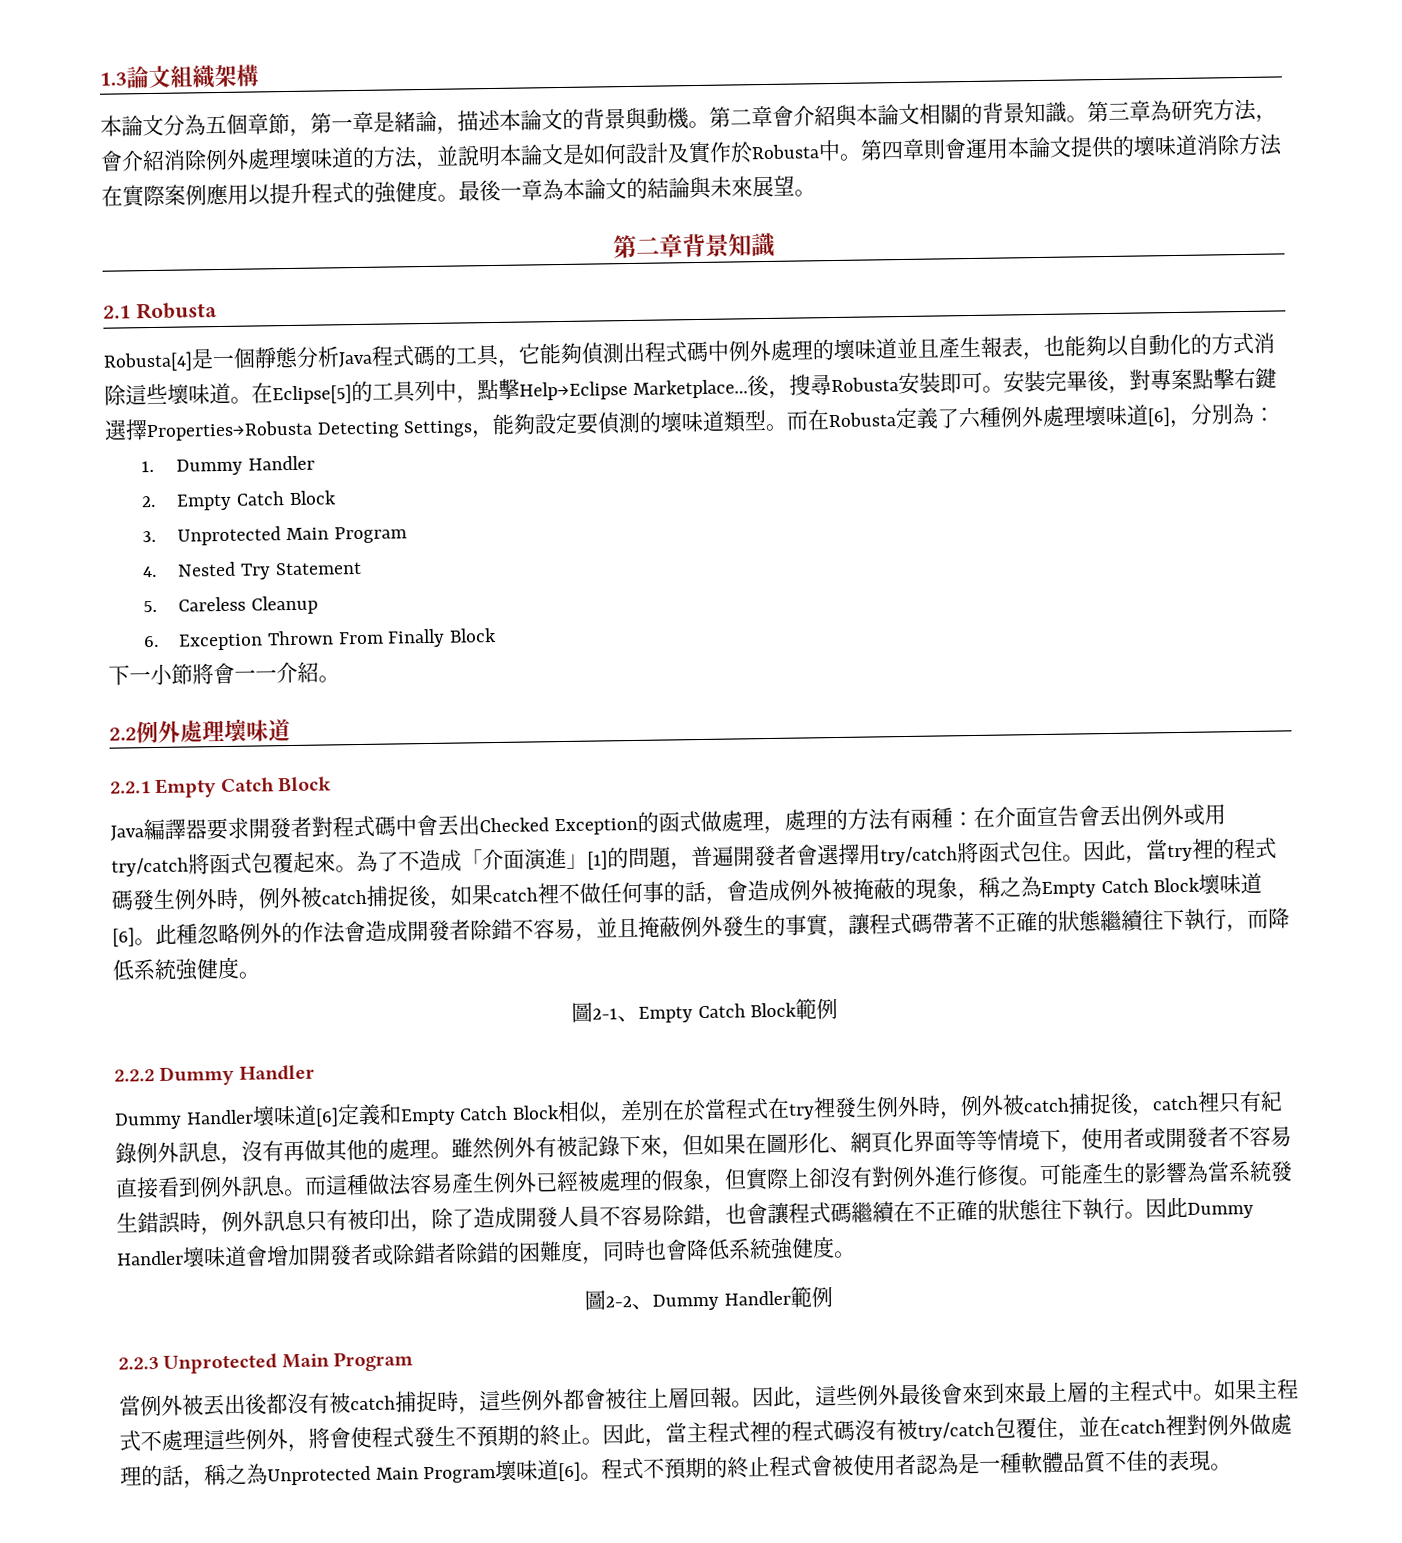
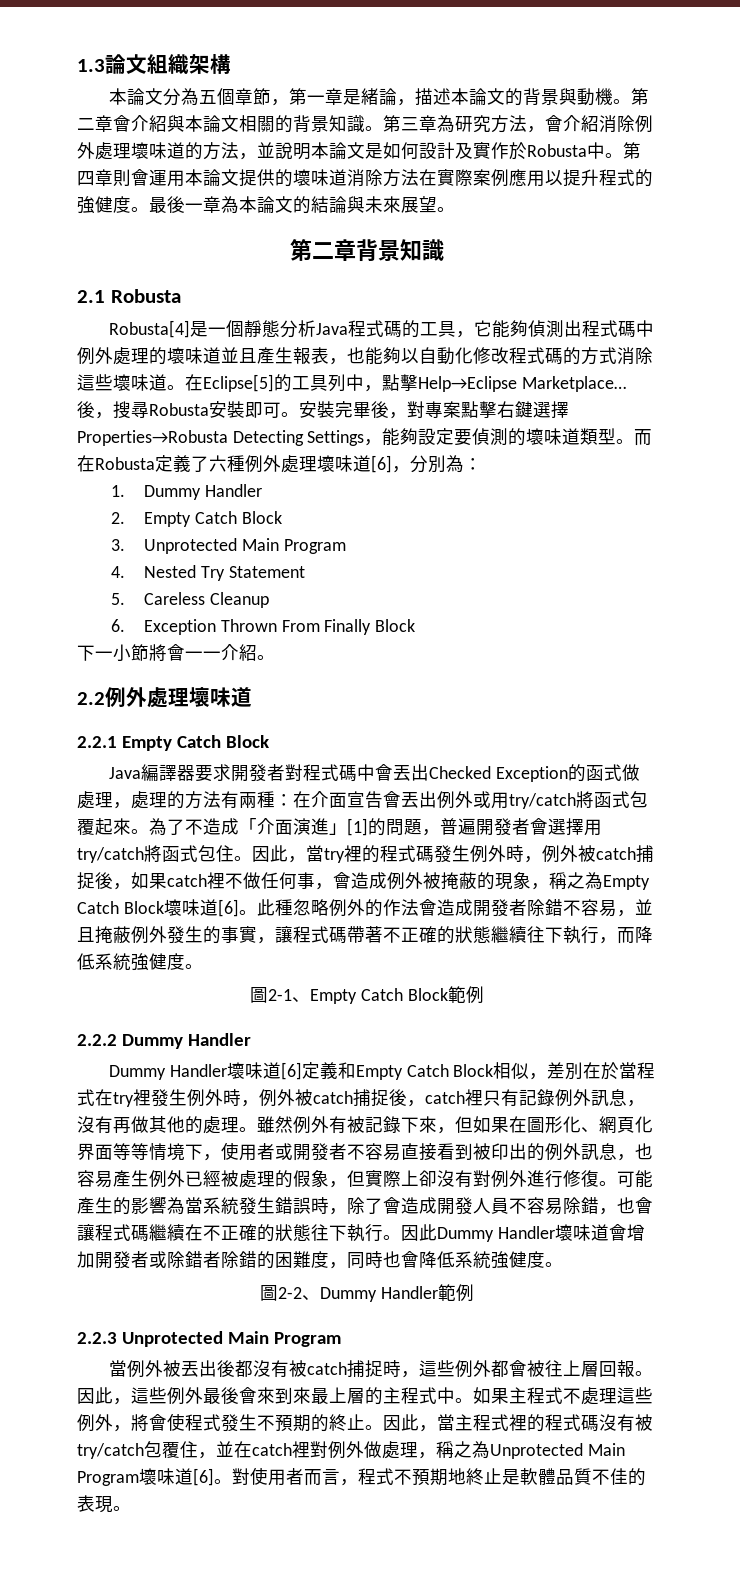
- Robusta[4]是一個靜態分析Java程式碼的工具，它能夠偵測出程式碼中例外處理的壞味道並且產生報表，也能夠以自動化的方式消除這些壞味道。
+ Robusta[4]是一個靜態分析Java程式碼的工具，它能夠偵測出程式碼中例外處理的壞味道並且產生報表，也能夠以自動化修改程式碼的方式消除這些壞味道。
- 因此，當try裡的程式碼發生例外時，例外被catch捕捉後，如果catch裡不做任何事的話，會造成例外被掩蔽的現象，稱之為Empty Catch Block壞味道[6]。
+ 因此，當try裡的程式碼發生例外時，例外被catch捕捉後，如果catch裡不做任何事，會造成例外被掩蔽的現象，稱之為Empty Catch Block壞味道[6]。
- Dummy Handler壞味道[6]定義和Empty Catch Block相似，差別在於當程式在try裡發生例外時，例外被catch捕捉後，catch裡只有紀錄例外訊息，沒有再做其他的處理。
+ Dummy Handler壞味道[6]定義和Empty Catch Block相似，差別在於當程式在try裡發生例外時，例外被catch捕捉後，catch裡只有記錄例外訊息，沒有再做其他的處理。
- 雖然例外有被記錄下來，但如果在圖形化、網頁化界面等等情境下，使用者或開發者不容易直接看到例外訊息。而這種做法容易產生例外已經被處理的假象，但實際上卻沒有對例外進行修復。
+ 雖然例外有被記錄下來，但如果在圖形化、網頁化界面等等情境下，使用者或開發者不容易直接看到被印出的例外訊息，也容易產生例外已經被處理的假象，但實際上卻沒有對例外進行修復。
- 可能產生的影響為當系統發生錯誤時，例外訊息只有被印出，除了造成開發人員不容易除錯，也會讓程式碼繼續在不正確的狀態往下執行。
+ 可能產生的影響為當系統發生錯誤時，除了會造成開發人員不容易除錯，也會讓程式碼繼續在不正確的狀態往下執行。
- 因此，當主程式裡的程式碼沒有被try/catch包覆住，並在catch裡對例外做處理的話，稱之為Unprotected Main Program壞味道[6]。
+ 因此，當主程式裡的程式碼沒有被try/catch包覆住，並在catch裡對例外做處理，稱之為Unprotected Main Program壞味道[6]。
- 程式不預期的終止程式會被使用者認為是一種軟體品質不佳的表現。
+ 對使用者而言，程式不預期地終止是軟體品質不佳的表現。

